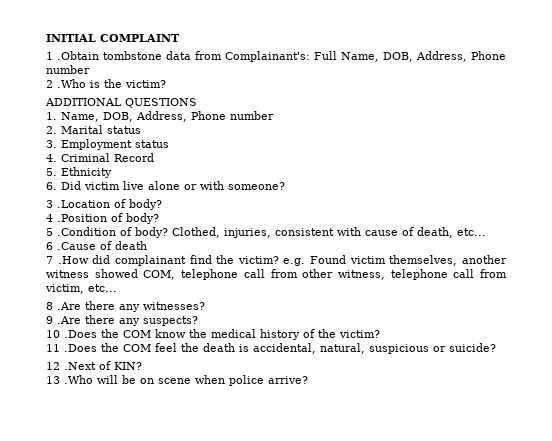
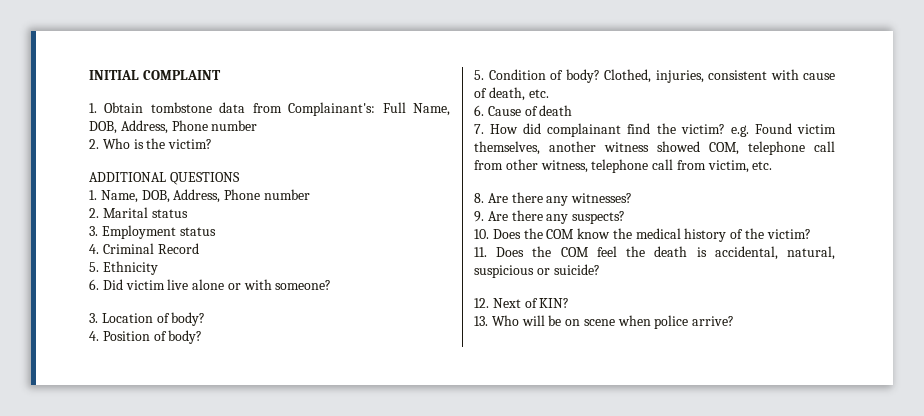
- 1 .Obtain tombstone data from Complainant's: Full Name, DOB, Address, Phone number
+ 1. Obtain tombstone data from Complainant's: Full Name, DOB, Address, Phone number
- 2 .Who is the victim?
+ 2. Who is the victim?
- 3 .Location of body?
- 4 .Position of body?
- 5 .Condition of body?
+ 3. Location of body?
+ 4. Position of body?
+ 5. Condition of body?
- Clothed, injuries, consistent with cause of death, etc...
- 6 .Cause of death
+ Clothed, injuries, consistent with cause of death, etc.
+ 6. Cause of death
- 7 .How did complainant find the victim? e.g. Found victim themselves, another witness showed COM, telephone call from other witness, telephone call from victim, etc...
- 8 .Are there any witnesses?
+ 7. How did complainant find the victim? e.g. Found victim themselves, another witness showed COM, telephone call from other witness, telephone call from victim, etc.
+ 8. Are there any witnesses?
- 9 .Are there any suspects?
+ 9. Are there any suspects?
- 10 .Does the COM know the medical history of the victim?
+ 10. Does the COM know the medical history of the victim?
- 11 .Does the COM feel the death is accidental, natural, suspicious or suicide?
+ 11. Does the COM feel the death is accidental, natural, suspicious or suicide?
- 12 .Next of KIN?
+ 12. Next of KIN?
- 13 .Who will be on scene when police arrive?
+ 13. Who will be on scene when police arrive?

